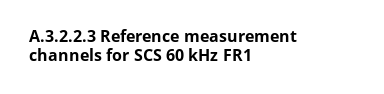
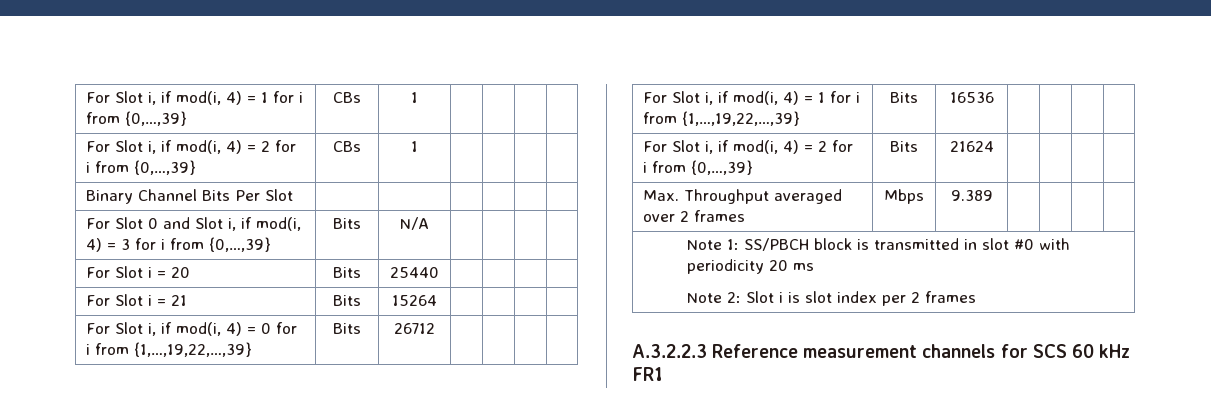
+ For Slot i, if mod(i, 4) = 1 for i from {0,…,39} | CBs | 1 | | | |
+ For Slot i, if mod(i, 4) = 2 for i from {0,…,39} | CBs | 1 | | | |
+ Binary Channel Bits Per Slot | | | | | |
+ For Slot 0 and Slot i, if mod(i, 4) = 3 for i from {0,…,39} | Bits | N/A | | | |
+ For Slot i = 20 | Bits | 25440 | | | |
+ For Slot i = 21 | Bits | 15264 | | | |
+ For Slot i, if mod(i, 4) = 0 for i from {1,…,19,22,…,39} | Bits | 26712 | | | |
+ For Slot i, if mod(i, 4) = 1 for i from {1,…,19,22,…,39} | Bits | 16536 | | | |
+ For Slot i, if mod(i, 4) = 2 for i from {0,…,39} | Bits | 21624 | | | |
+ Max. Throughput averaged over 2 frames | Mbps | 9.389 | | | |
+ Note 1: SS/PBCH block is transmitted in slot #0 with periodicity 20 ms
+ Note 2: Slot i is slot index per 2 frames

